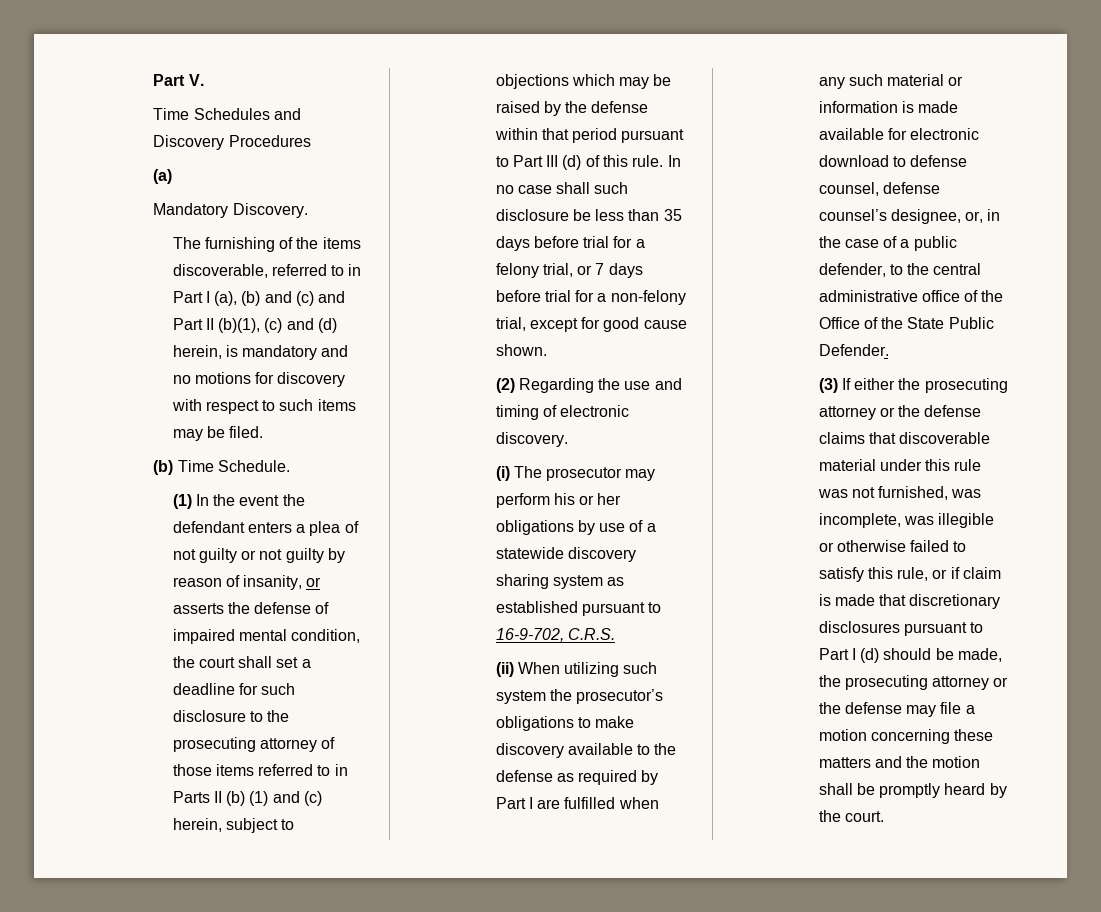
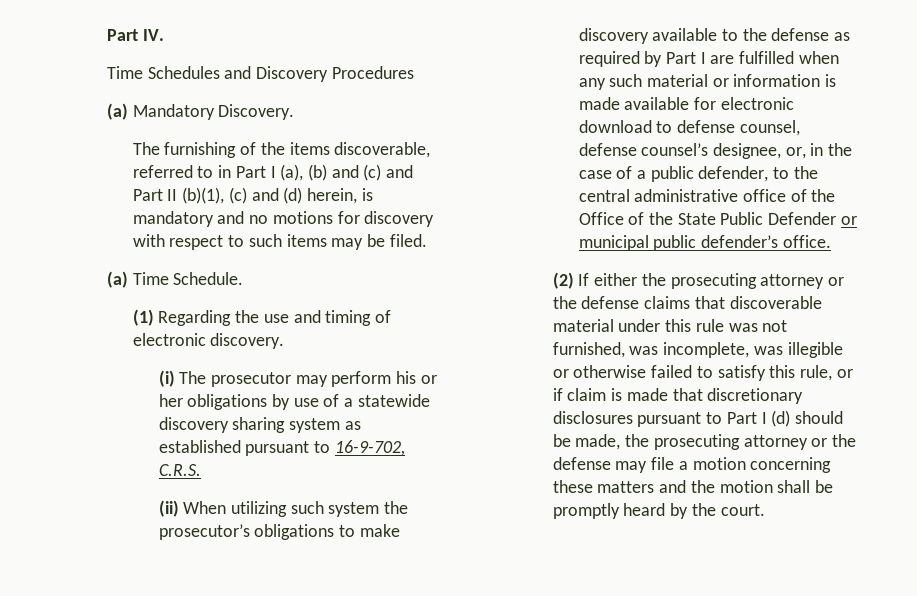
- Part V.
+ Part IV.
- (a)
- Mandatory Discovery.
+ (a) Mandatory Discovery.
- (b) Time Schedule.
+ (a) Time Schedule.
- (1) In the event the defendant enters a plea of not guilty or not guilty by reason of insanity, or asserts the defense of impaired mental condition, the court shall set a deadline for such disclosure to the prosecuting attorney of those items referred to in Parts II (b) (1) and (c) herein, subject to objections which may be raised by the defense within that period pursuant to Part III (d) of this rule. In no case shall such disclosure be less than 35 days before trial for a felony trial, or 7 days before trial for a non-felony trial, except for good cause shown.
- (2) Regarding the use and timing of electronic discovery.
+ (1) Regarding the use and timing of electronic discovery.
- (ii) When utilizing such system the prosecutor’s obligations to make discovery available to the defense as required by Part I are fulfilled when any such material or information is made available for electronic download to defense counsel, defense counsel’s designee, or, in the case of a public defender, to the central administrative office of the Office of the State Public Defender.
- (3) If either the prosecuting attorney or the defense claims that discoverable material under this rule was not furnished, was incomplete, was illegible or otherwise failed to satisfy this rule, or if claim is made that discretionary disclosures pursuant to Part I (d) should be made, the prosecuting attorney or the defense may file a motion concerning these matters and the motion shall be promptly heard by the court.
+ (ii) When utilizing such system the prosecutor’s obligations to make discovery available to the defense as required by Part I are fulfilled when any such material or information is made available for electronic download to defense counsel, defense counsel’s designee, or, in the case of a public defender, to the central administrative office of the Office of the State Public Defender or municipal public defender’s office.
+ (2) If either the prosecuting attorney or the defense claims that discoverable material under this rule was not furnished, was incomplete, was illegible or otherwise failed to satisfy this rule, or if claim is made that discretionary disclosures pursuant to Part I (d) should be made, the prosecuting attorney or the defense may file a motion concerning these matters and the motion shall be promptly heard by the court.

